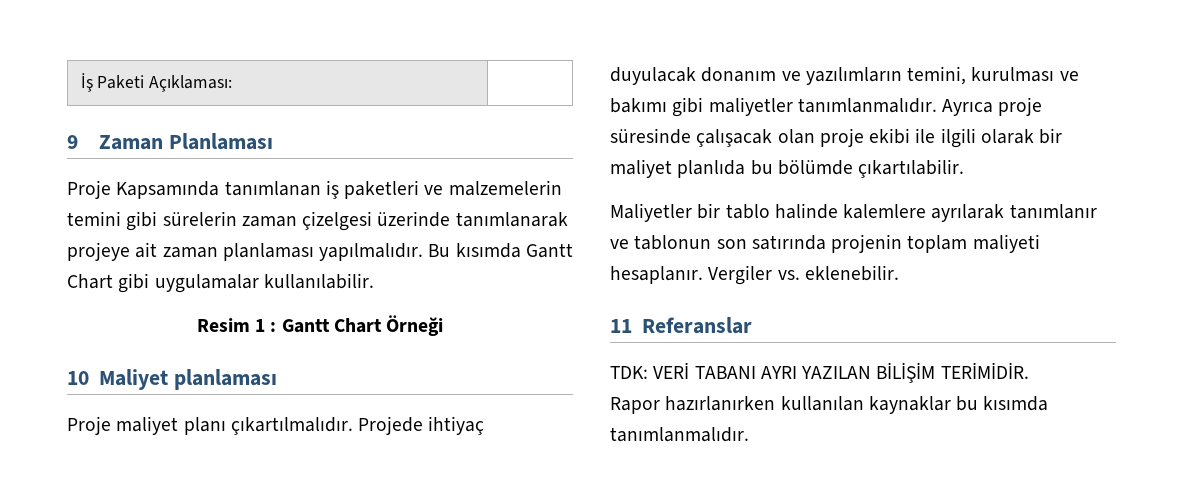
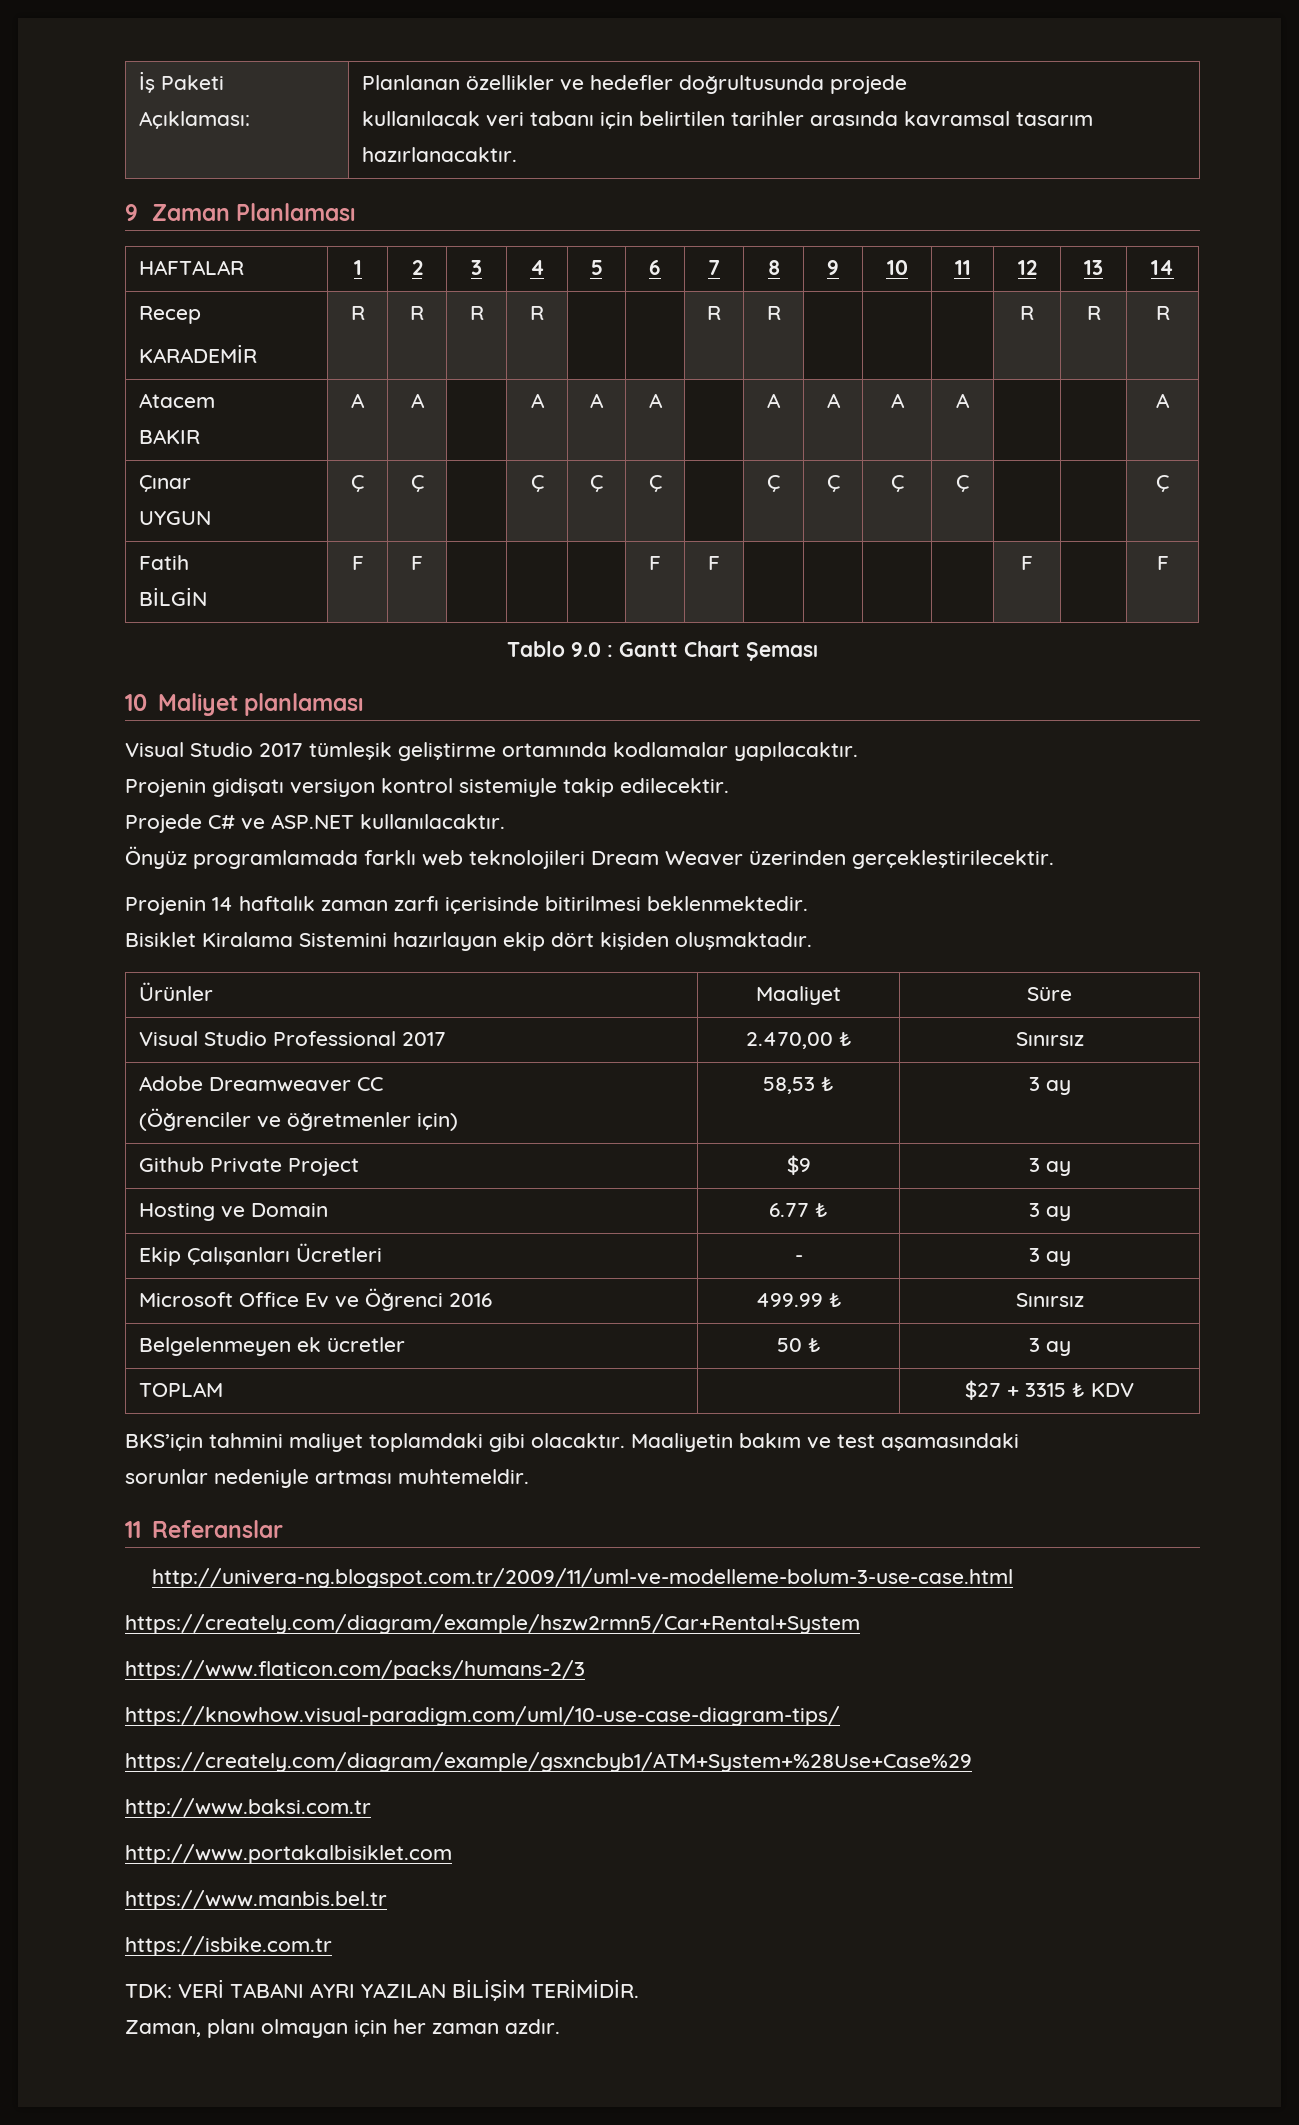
- İş Paketi Açıklaması: |
+ İş Paketi Açıklaması: | Planlanan özellikler ve hedefler doğrultusunda projede
+ kullanılacak veri tabanı için belirtilen tarihler arasında kavramsal tasarım hazırlanacaktır.
  9 Zaman Planlaması
- Proje Kapsamında tanımlanan iş paketleri ve malzemelerin temini gibi sürelerin zaman çizelgesi üzerinde tanımlanarak projeye ait zaman planlaması yapılmalıdır. Bu kısımda Gantt Chart gibi uygulamalar kullanılabilir.
- Resim 1 : Gantt Chart Örneği
+ HAFTALAR | 1 | 2 | 3 | 4 | 5 | 6 | 7 | 8 | 9 | 10 | 11 | 12 | 13 | 14
+ Recep
+ KARADEMİR | R | R | R | R | | | R | R | | | | R | R | R
+ Atacem
+ BAKIR | A | A | | A | A | A | | A | A | A | A | | | A
+ Çınar
+ UYGUN | Ç | Ç | | Ç | Ç | Ç | | Ç | Ç | Ç | Ç | | | Ç
+ Fatih
+ BİLGİN | F | F | | | | F | F | | | | | F | | F
+ Tablo 9.0 : Gantt Chart Şeması
- Proje maliyet planı çıkartılmalıdır. Projede ihtiyaç duyulacak donanım ve yazılımların temini, kurulması ve bakımı gibi maliyetler tanımlanmalıdır. Ayrıca proje süresinde çalışacak olan proje ekibi ile ilgili olarak bir maliyet planlıda bu bölümde çıkartılabilir.
- Maliyetler bir tablo halinde kalemlere ayrılarak tanımlanır ve tablonun son satırında projenin toplam maliyeti hesaplanır. Vergiler vs. eklenebilir.
+ Visual Studio 2017 tümleşik geliştirme ortamında kodlamalar yapılacaktır.
+ Projenin gidişatı versiyon kontrol sistemiyle takip edilecektir.
+ Projede C# ve ASP.NET kullanılacaktır.
+ Önyüz programlamada farklı web teknolojileri Dream Weaver üzerinden gerçekleştirilecektir.
+ Projenin 14 haftalık zaman zarfı içerisinde bitirilmesi beklenmektedir.
+ Bisiklet Kiralama Sistemini hazırlayan ekip dört kişiden oluşmaktadır.
+ Ürünler | Maaliyet | Süre
+ Visual Studio Professional 2017 | 2.470,00 ₺ | Sınırsız
+ Adobe Dreamweaver CC
+ (Öğrenciler ve öğretmenler için) | 58,53 ₺ | 3 ay
+ Github Private Project | $9 | 3 ay
+ Hosting ve Domain | 6.77 ₺ | 3 ay
+ Ekip Çalışanları Ücretleri | - | 3 ay
+ Microsoft Office Ev ve Öğrenci 2016 | 499.99 ₺ | Sınırsız
+ Belgelenmeyen ek ücretler | 50 ₺ | 3 ay
+ TOPLAM | | $27 + 3315 ₺ KDV
+ BKS’için tahmini maliyet toplamdaki gibi olacaktır. Maaliyetin bakım ve test aşamasındaki
+ sorunlar nedeniyle artması muhtemeldir.
  11 Referanslar
+ http://univera-ng.blogspot.com.tr/2009/11/uml-ve-modelleme-bolum-3-use-case.html
+ https://creately.com/diagram/example/hszw2rmn5/Car+Rental+System
+ https://www.flaticon.com/packs/humans-2/3
+ https://knowhow.visual-paradigm.com/uml/10-use-case-diagram-tips/
+ https://creately.com/diagram/example/gsxncbyb1/ATM+System+%28Use+Case%29
+ http://www.baksi.com.tr
+ http://www.portakalbisiklet.com
+ https://www.manbis.bel.tr
+ https://isbike.com.tr
- Rapor hazırlanırken kullanılan kaynaklar bu kısımda tanımlanmalıdır.
+ Zaman, planı olmayan için her zaman azdır.

